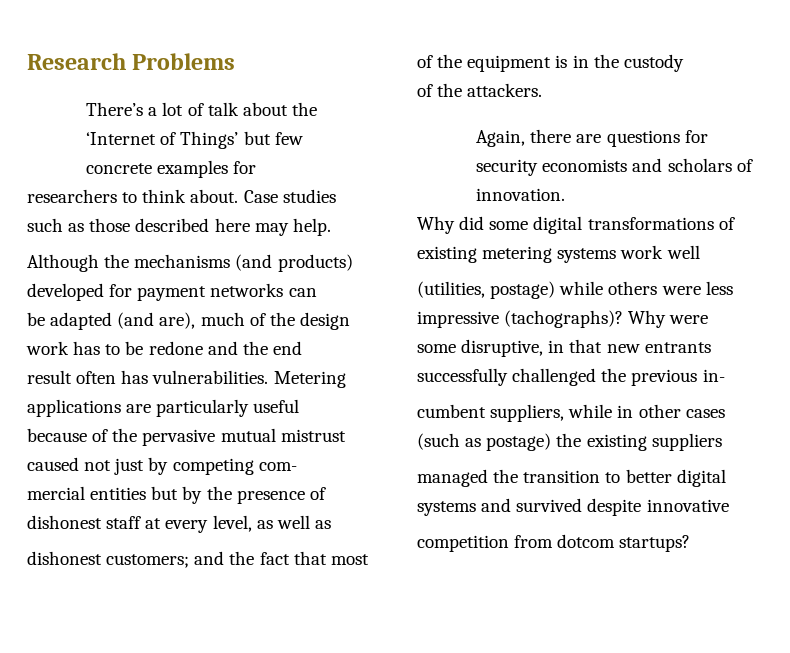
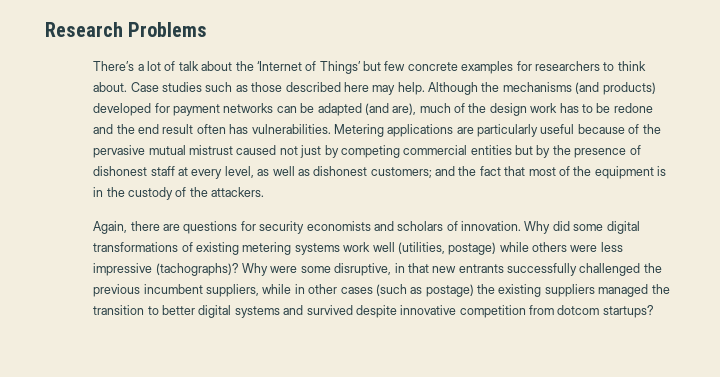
- There’s a lot of talk about the ‘Internet of Things’ but few concrete examples for
- researchers to think about.
+ There’s a lot of talk about the ‘Internet of Things’ but few concrete examples for researchers to think about.
- Case studies such as those described here may help.
- Although the mechanisms (and products) developed for payment networks can
- be adapted (and are), much of the design work has to be redone and the end
- result often has vulnerabilities.
+ Case studies such as those described here may help. Although the mechanisms (and products) developed for payment networks can be adapted (and are), much of the design work has to be redone and the end result often has vulnerabilities.
- Metering applications are particularly useful
- because of the pervasive mutual mistrust caused not just by competing com-
- mercial entities but by the presence of dishonest staff at every level, as well as
- dishonest customers; and the fact that most of the equipment is in the custody
- of the attackers.
+ Metering applications are particularly useful because of the pervasive mutual mistrust caused not just by competing commercial entities but by the presence of dishonest staff at every level, as well as dishonest customers; and the fact that most of the equipment is in the custody of the attackers.
- Again, there are questions for security economists and scholars of innovation.
- Why did some digital transformations of existing metering systems work well
- (utilities, postage) while others were less impressive (tachographs)?
+ Again, there are questions for security economists and scholars of innovation. Why did some digital transformations of existing metering systems work well (utilities, postage) while others were less impressive (tachographs)?
- Why were
- some disruptive, in that new entrants successfully challenged the previous in-
- cumbent suppliers, while in other cases (such as postage) the existing suppliers
- managed the transition to better digital systems and survived despite innovative
- competition from dotcom startups?
+ Why were some disruptive, in that new entrants successfully challenged the previous incumbent suppliers, while in other cases (such as postage) the existing suppliers managed the transition to better digital systems and survived despite innovative competition from dotcom startups?

